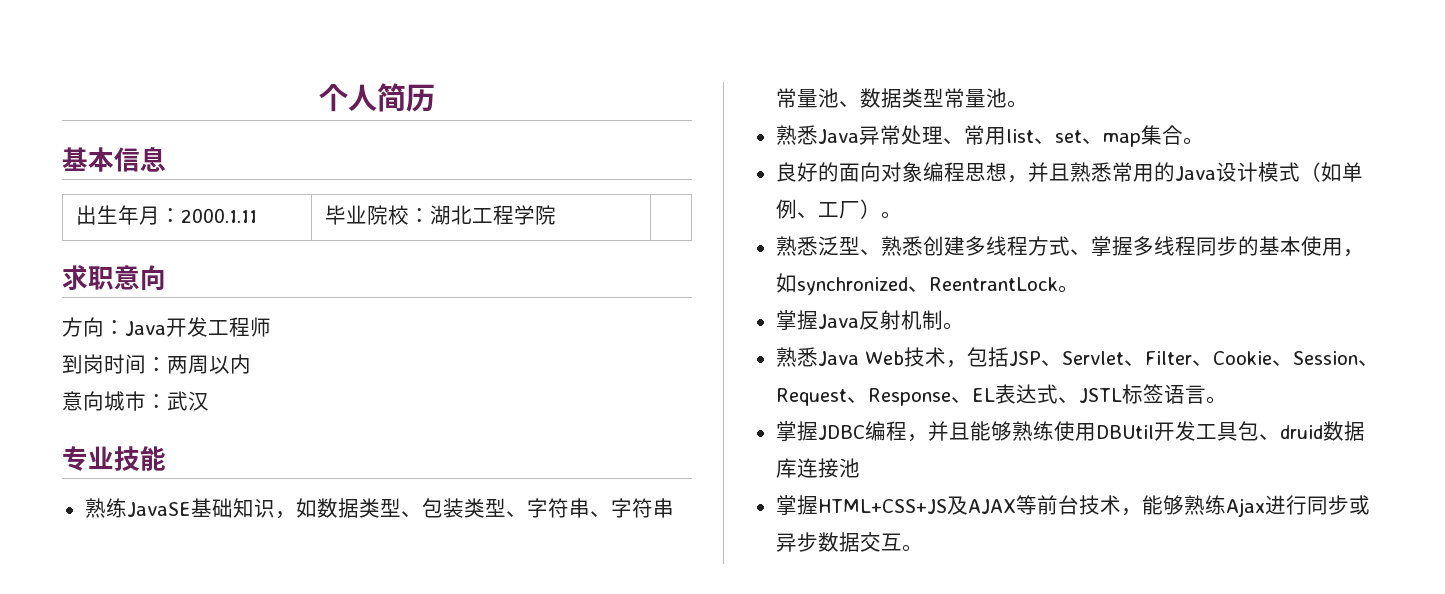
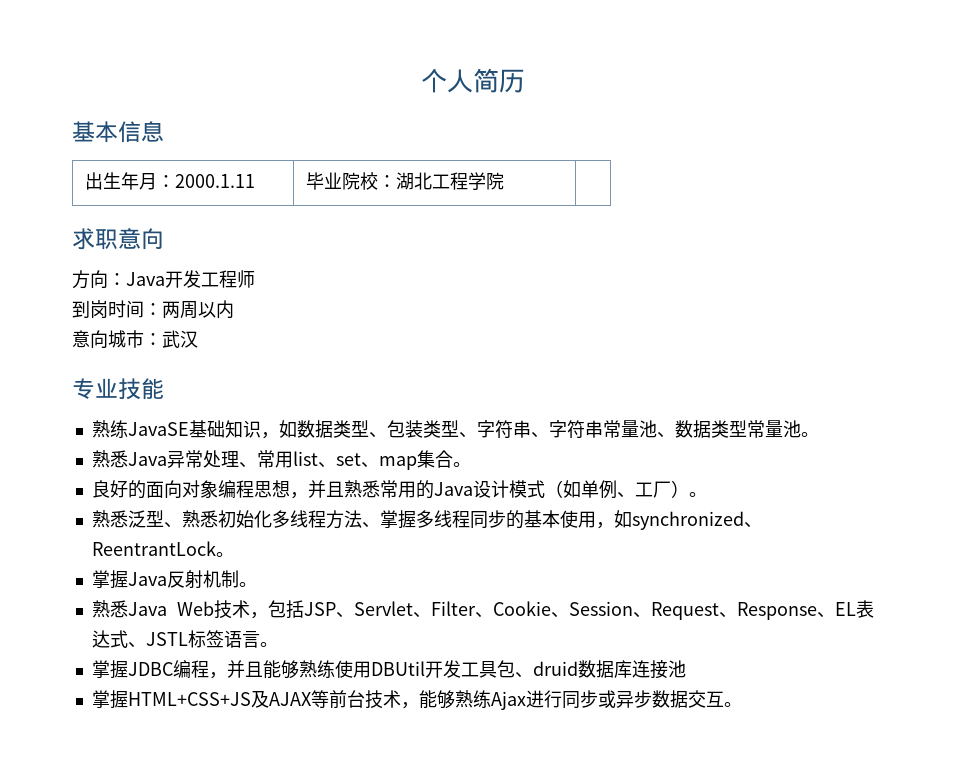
- 熟悉泛型、熟悉创建多线程方式、掌握多线程同步的基本使用，如synchronized、ReentrantLock。
+ 熟悉泛型、熟悉初始化多线程方法、掌握多线程同步的基本使用，如synchronized、ReentrantLock。

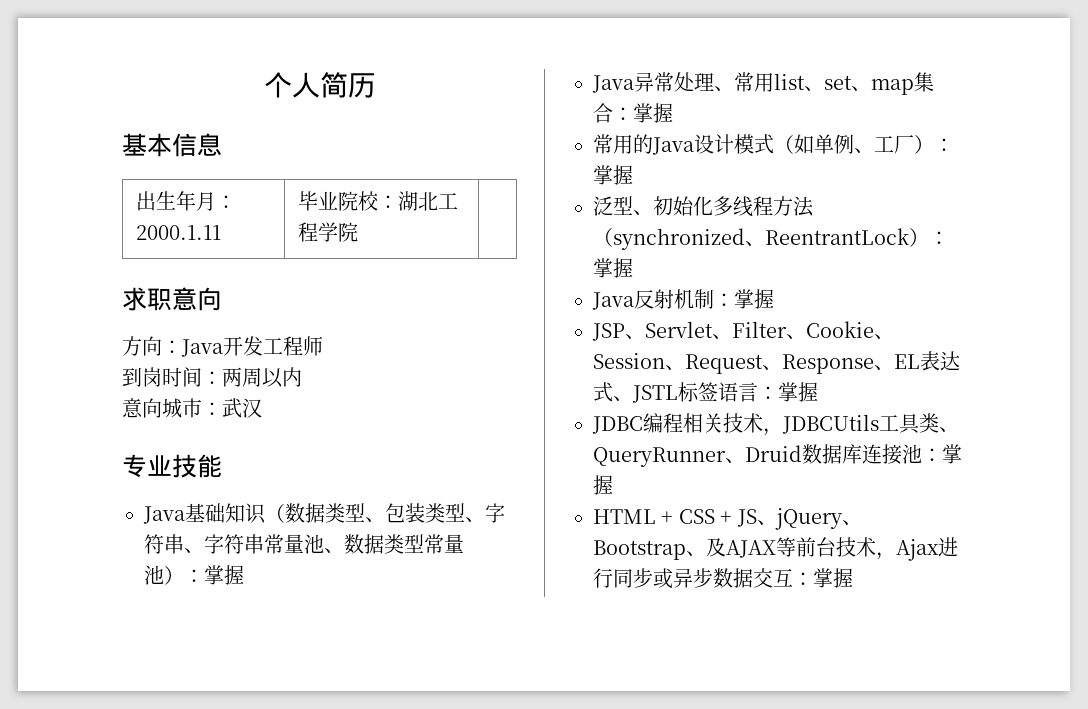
- 熟练JavaSE基础知识，如数据类型、包装类型、字符串、字符串常量池、数据类型常量池。
- 熟悉Java异常处理、常用list、set、map集合。
- 良好的面向对象编程思想，并且熟悉常用的Java设计模式（如单例、工厂）。
- 熟悉泛型、熟悉初始化多线程方法、掌握多线程同步的基本使用，如synchronized、ReentrantLock。
- 掌握Java反射机制。
- 熟悉Java Web技术，包括JSP、Servlet、Filter、Cookie、Session、Request、Response、EL表达式、JSTL标签语言。
- 掌握JDBC编程，并且能够熟练使用DBUtil开发工具包、druid数据库连接池
- 掌握HTML+CSS+JS及AJAX等前台技术，能够熟练Ajax进行同步或异步数据交互。
+ Java基础知识（数据类型、包装类型、字符串、字符串常量池、数据类型常量池）：掌握
+ Java异常处理、常用list、set、map集合：掌握
+ 常用的Java设计模式（如单例、工厂）：掌握
+ 泛型、初始化多线程方法（synchronized、ReentrantLock）：掌握
+ Java反射机制：掌握
+ JSP、Servlet、Filter、Cookie、Session、Request、Response、EL表达式、JSTL标签语言：掌握
+ JDBC编程相关技术，JDBCUtils工具类、QueryRunner、Druid数据库连接池：掌握
+ HTML + CSS + JS、jQuery、Bootstrap、及AJAX等前台技术，Ajax进行同步或异步数据交互：掌握

